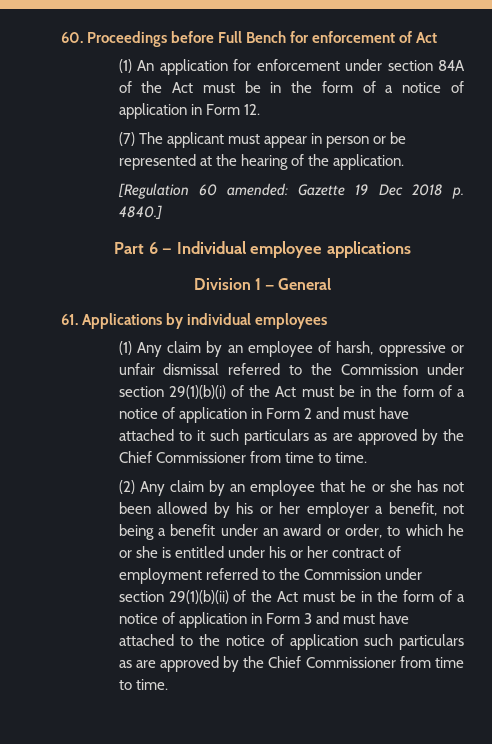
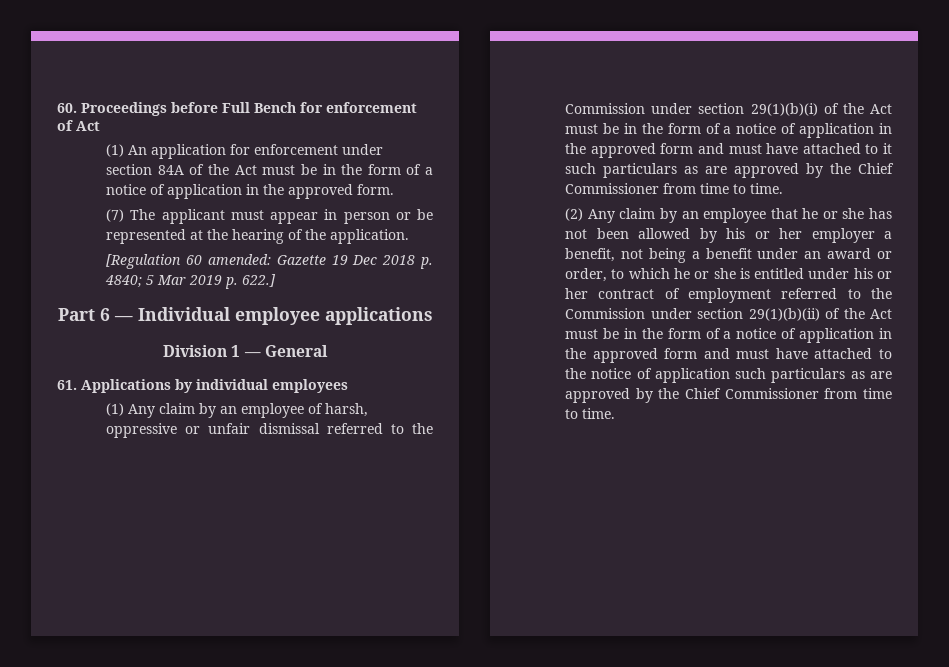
- (1) An application for enforcement under section 84A of the Act must be in the form of a notice of application in Form 12.
+ (1) An application for enforcement under section 84A of the Act must be in the form of a notice of application in the approved form.
- [Regulation 60 amended: Gazette 19 Dec 2018 p. 4840.]
+ [Regulation 60 amended: Gazette 19 Dec 2018 p. 4840; 5 Mar 2019 p. 622.]
- (1) Any claim by an employee of harsh, oppressive or unfair dismissal referred to the Commission under section 29(1)(b)(i) of the Act must be in the form of a notice of application in Form 2 and must have attached to it such particulars as are approved by the Chief Commissioner from time to time.
+ (1) Any claim by an employee of harsh, oppressive or unfair dismissal referred to the Commission under section 29(1)(b)(i) of the Act must be in the form of a notice of application in the approved form and must have attached to it such particulars as are approved by the Chief Commissioner from time to time.
- (2) Any claim by an employee that he or she has not been allowed by his or her employer a benefit, not being a benefit under an award or order, to which he or she is entitled under his or her contract of employment referred to the Commission under section 29(1)(b)(ii) of the Act must be in the form of a notice of application in Form 3 and must have attached to the notice of application such particulars as are approved by the Chief Commissioner from time to time.
+ (2) Any claim by an employee that he or she has not been allowed by his or her employer a benefit, not being a benefit under an award or order, to which he or she is entitled under his or her contract of employment referred to the Commission under section 29(1)(b)(ii) of the Act must be in the form of a notice of application in the approved form and must have attached to the notice of application such particulars as are approved by the Chief Commissioner from time to time.

